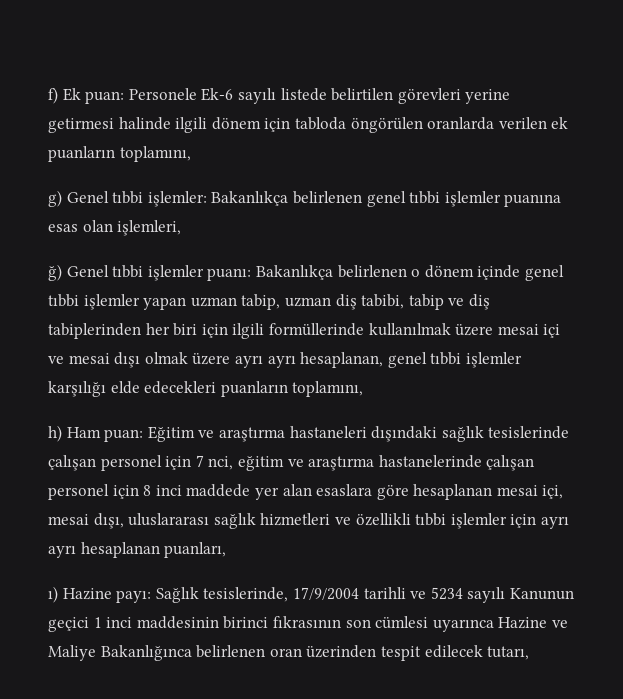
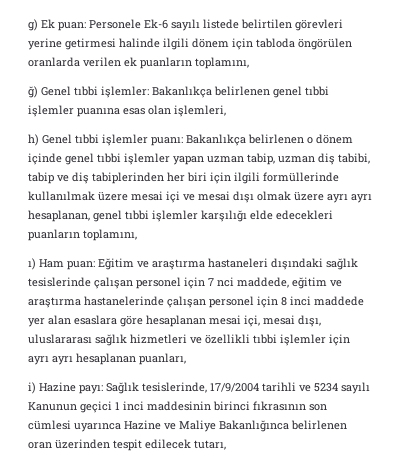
- f) Ek puan: Personele Ek-6 sayılı listede belirtilen görevleri yerine getirmesi halinde ilgili dönem için tabloda öngörülen oranlarda verilen ek puanların toplamını,
+ g) Ek puan: Personele Ek-6 sayılı listede belirtilen görevleri yerine getirmesi halinde ilgili dönem için tabloda öngörülen oranlarda verilen ek puanların toplamını,
- g) Genel tıbbi işlemler: Bakanlıkça belirlenen genel tıbbi işlemler puanına esas olan işlemleri,
+ ğ) Genel tıbbi işlemler: Bakanlıkça belirlenen genel tıbbi işlemler puanına esas olan işlemleri,
- ğ) Genel tıbbi işlemler puanı: Bakanlıkça belirlenen o dönem içinde genel tıbbi işlemler yapan uzman tabip, uzman diş tabibi, tabip ve diş tabiplerinden her biri için ilgili formüllerinde kullanılmak üzere mesai içi ve mesai dışı olmak üzere ayrı ayrı hesaplanan, genel tıbbi işlemler karşılığı elde edecekleri puanların toplamını,
+ h) Genel tıbbi işlemler puanı: Bakanlıkça belirlenen o dönem içinde genel tıbbi işlemler yapan uzman tabip, uzman diş tabibi, tabip ve diş tabiplerinden her biri için ilgili formüllerinde kullanılmak üzere mesai içi ve mesai dışı olmak üzere ayrı ayrı hesaplanan, genel tıbbi işlemler karşılığı elde edecekleri puanların toplamını,
- h) Ham puan: Eğitim ve araştırma hastaneleri dışındaki sağlık tesislerinde çalışan personel için 7 nci, eğitim ve araştırma hastanelerinde çalışan personel için 8 inci maddede yer alan esaslara göre hesaplanan mesai içi, mesai dışı, uluslararası sağlık hizmetleri ve özellikli tıbbi işlemler için ayrı ayrı hesaplanan puanları,
+ ı) Ham puan: Eğitim ve araştırma hastaneleri dışındaki sağlık tesislerinde çalışan personel için 7 nci maddede, eğitim ve araştırma hastanelerinde çalışan personel için 8 inci maddede yer alan esaslara göre hesaplanan mesai içi, mesai dışı, uluslararası sağlık hizmetleri ve özellikli tıbbi işlemler için ayrı ayrı hesaplanan puanları,
- ı) Hazine payı: Sağlık tesislerinde, 17/9/2004 tarihli ve 5234 sayılı Kanunun geçici 1 inci maddesinin birinci fıkrasının son cümlesi uyarınca Hazine ve Maliye Bakanlığınca belirlenen oran üzerinden tespit edilecek tutarı,
+ i) Hazine payı: Sağlık tesislerinde, 17/9/2004 tarihli ve 5234 sayılı Kanunun geçici 1 inci maddesinin birinci fıkrasının son cümlesi uyarınca Hazine ve Maliye Bakanlığınca belirlenen oran üzerinden tespit edilecek tutarı,

